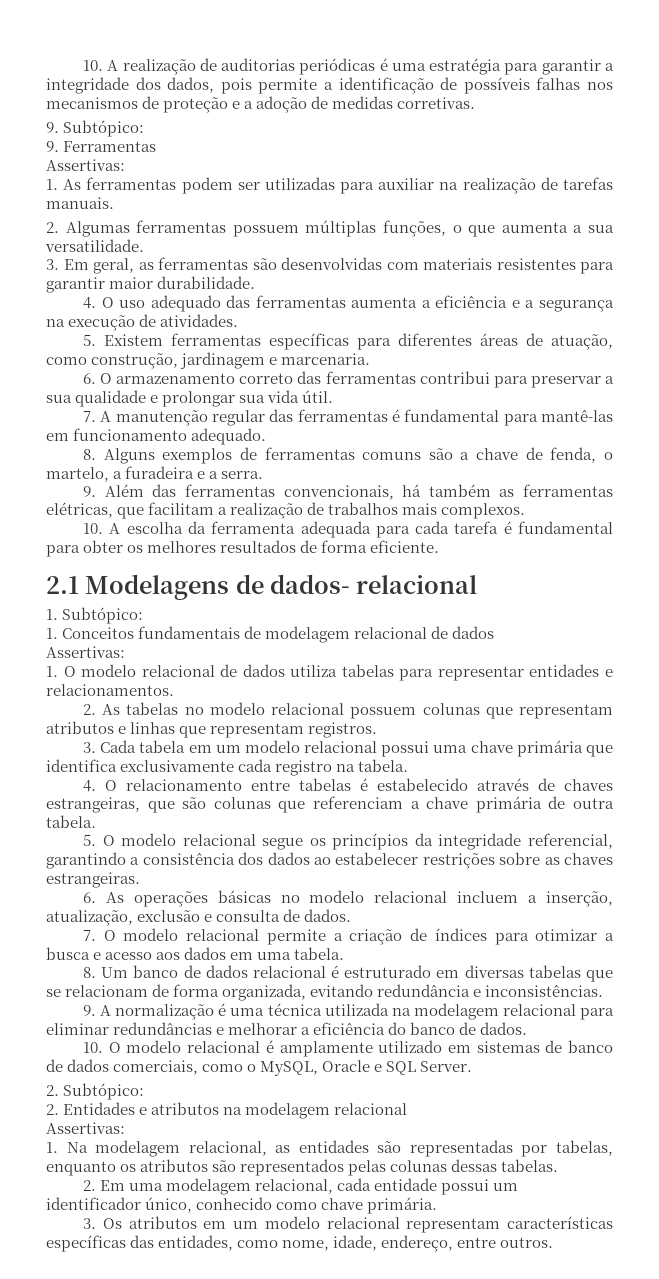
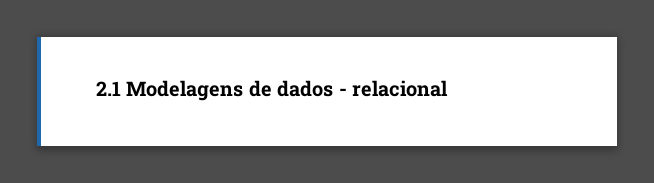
- 10. A realização de auditorias periódicas é uma estratégia para garantir a integridade dos dados, pois permite a identificação de possíveis falhas nos mecanismos de proteção e a adoção de medidas corretivas.
- 9. Subtópico:
- 9. Ferramentas
- Assertivas:
- 1. As ferramentas podem ser utilizadas para auxiliar na realização de tarefas manuais.
- 2. Algumas ferramentas possuem múltiplas funções, o que aumenta a sua versatilidade.
- 3. Em geral, as ferramentas são desenvolvidas com materiais resistentes para garantir maior durabilidade.
- 4. O uso adequado das ferramentas aumenta a eficiência e a segurança na execução de atividades.
- 5. Existem ferramentas específicas para diferentes áreas de atuação, como construção, jardinagem e marcenaria.
- 6. O armazenamento correto das ferramentas contribui para preservar a sua qualidade e prolongar sua vida útil.
- 7. A manutenção regular das ferramentas é fundamental para mantê-las em funcionamento adequado.
- 8. Alguns exemplos de ferramentas comuns são a chave de fenda, o martelo, a furadeira e a serra.
- 9. Além das ferramentas convencionais, há também as ferramentas elétricas, que facilitam a realização de trabalhos mais complexos.
- 10. A escolha da ferramenta adequada para cada tarefa é fundamental para obter os melhores resultados de forma eficiente.
- 2.1 Modelagens de dados- relacional
- 1. Subtópico:
- 1. Conceitos fundamentais de modelagem relacional de dados
- Assertivas:
- 1. O modelo relacional de dados utiliza tabelas para representar entidades e relacionamentos.
- 2. As tabelas no modelo relacional possuem colunas que representam atributos e linhas que representam registros.
- 3. Cada tabela em um modelo relacional possui uma chave primária que identifica exclusivamente cada registro na tabela.
- 4. O relacionamento entre tabelas é estabelecido através de chaves estrangeiras, que são colunas que referenciam a chave primária de outra tabela.
- 5. O modelo relacional segue os princípios da integridade referencial, garantindo a consistência dos dados ao estabelecer restrições sobre as chaves estrangeiras.
- 6. As operações básicas no modelo relacional incluem a inserção, atualização, exclusão e consulta de dados.
- 7. O modelo relacional permite a criação de índices para otimizar a busca e acesso aos dados em uma tabela.
- 8. Um banco de dados relacional é estruturado em diversas tabelas que se relacionam de forma organizada, evitando redundância e inconsistências.
- 9. A normalização é uma técnica utilizada na modelagem relacional para eliminar redundâncias e melhorar a eficiência do banco de dados.
- 10. O modelo relacional é amplamente utilizado em sistemas de banco de dados comerciais, como o MySQL, Oracle e SQL Server.
- 2. Subtópico:
- 2. Entidades e atributos na modelagem relacional
- Assertivas:
- 1. Na modelagem relacional, as entidades são representadas por tabelas, enquanto os atributos são representados pelas colunas dessas tabelas.
- 2. Em uma modelagem relacional, cada entidade possui um identificador único, conhecido como chave primária.
- 3. Os atributos em um modelo relacional representam características específicas das entidades, como nome, idade, endereço, entre outros.
+ 2.1 Modelagens de dados - relacional

